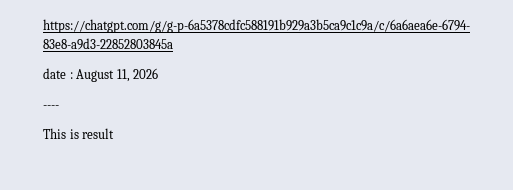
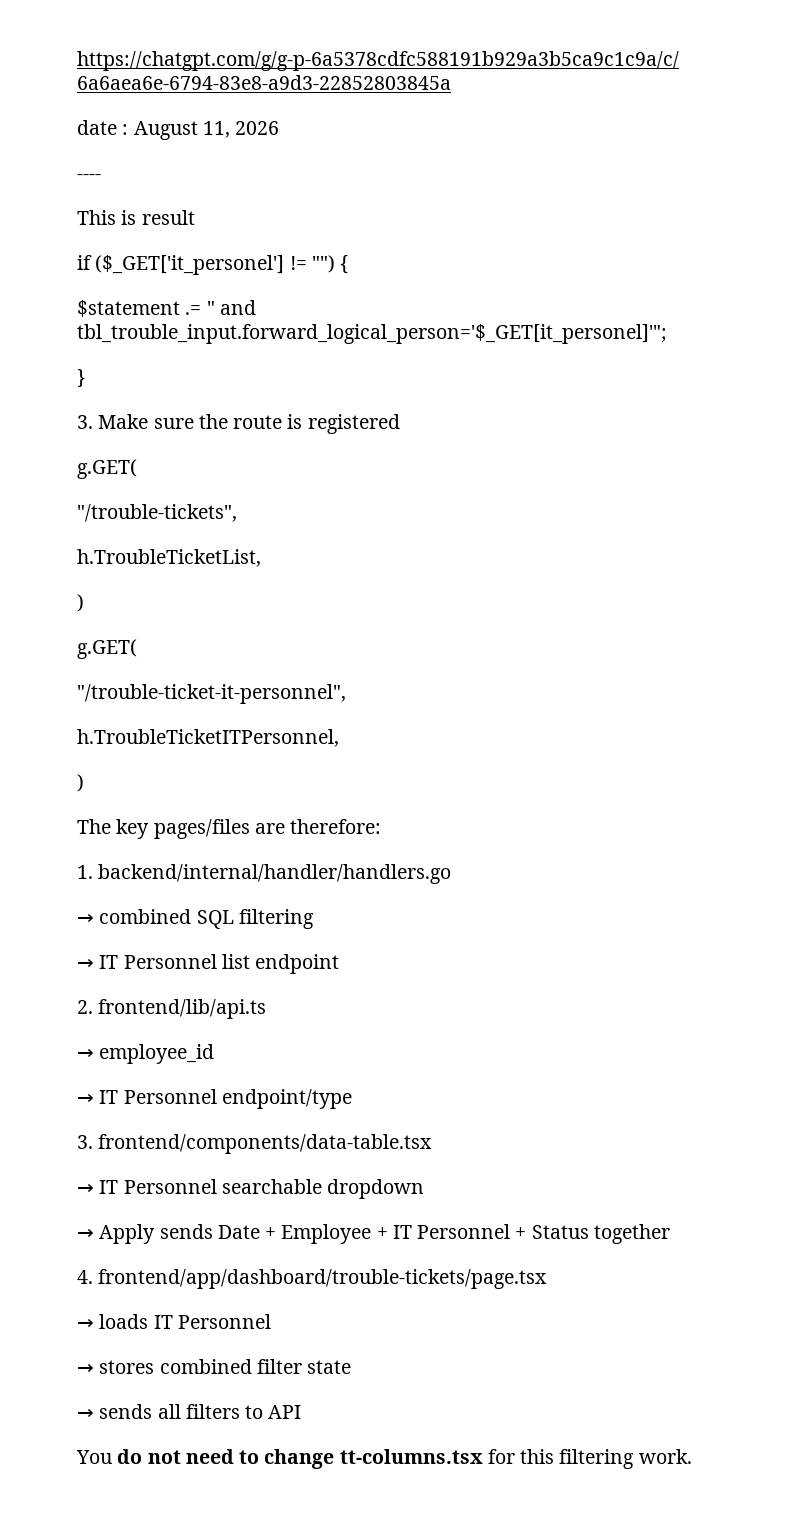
+ if ($_GET['it_personel'] != "") {
+ $statement .= " and tbl_trouble_input.forward_logical_person='$_GET[it_personel]'";
+ }
+ 3. Make sure the route is registered
+ g.GET(
+ "/trouble-tickets",
+ h.TroubleTicketList,
+ )
+ g.GET(
+ "/trouble-ticket-it-personnel",
+ h.TroubleTicketITPersonnel,
+ )
+ The key pages/files are therefore:
+ 1. backend/internal/handler/handlers.go
+ → combined SQL filtering
+ → IT Personnel list endpoint
+ 2. frontend/lib/api.ts
+ → employee_id
+ → IT Personnel endpoint/type
+ 3. frontend/components/data-table.tsx
+ → IT Personnel searchable dropdown
+ → Apply sends Date + Employee + IT Personnel + Status together
+ 4. frontend/app/dashboard/trouble-tickets/page.tsx
+ → loads IT Personnel
+ → stores combined filter state
+ → sends all filters to API
+ You do not need to change tt-columns.tsx for this filtering work.

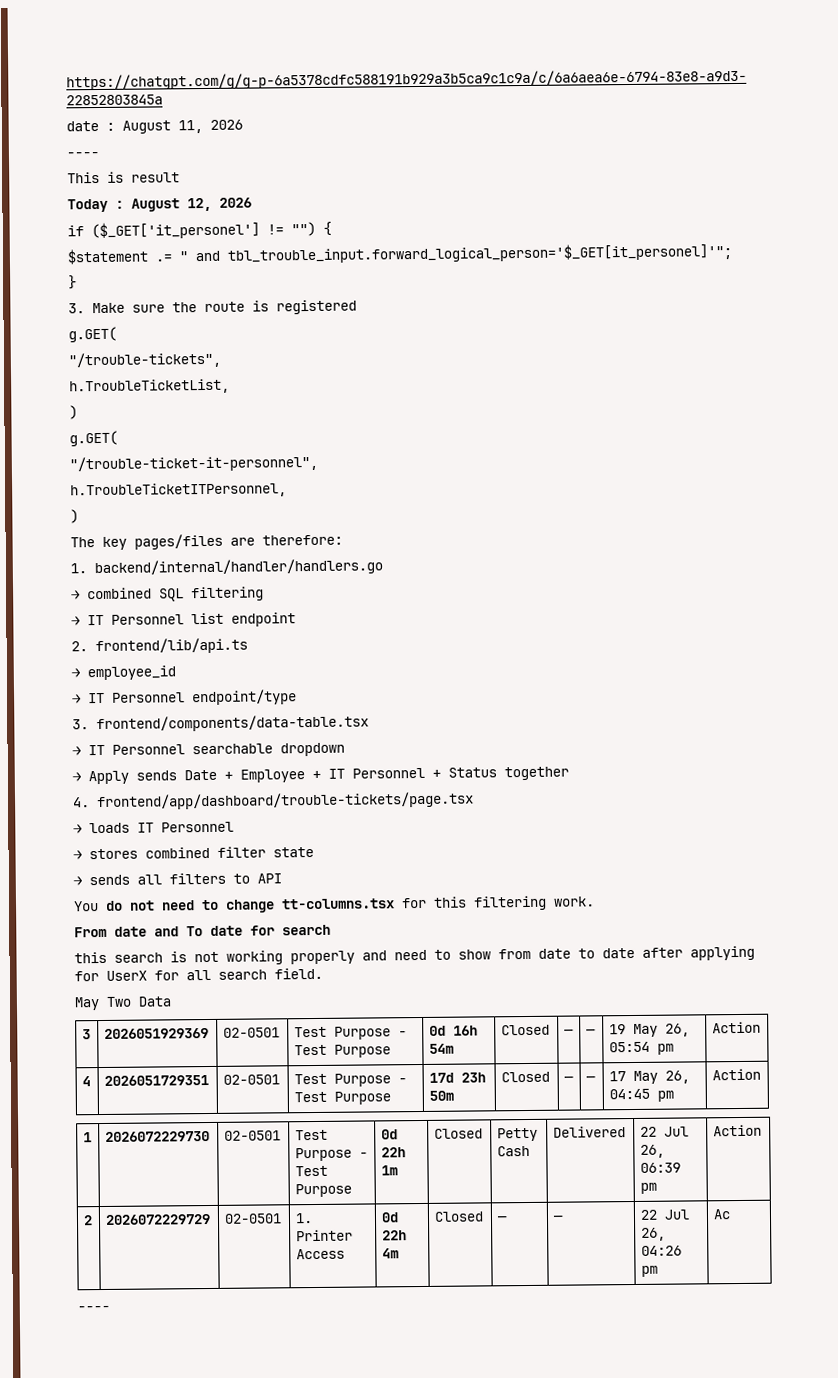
+ Today : August 12, 2026
+ From date and To date for search
+ this search is not working properly and need to show from date to date after applying for UserX for all search field.
+ May Two Data
+ 3 | 2026051929369 | 02-0501 | Test Purpose - Test Purpose | 0d 16h 54m | Closed | — | — | 19 May 26, 05:54 pm | Action
+ 4 | 2026051729351 | 02-0501 | Test Purpose - Test Purpose | 17d 23h 50m | Closed | — | — | 17 May 26, 04:45 pm | Action
+ 1 | 2026072229730 | 02-0501 | Test Purpose - Test Purpose | 0d 22h 1m | Closed | Petty Cash | Delivered | 22 Jul 26, 06:39 pm | Action
+ 2 | 2026072229729 | 02-0501 | 1. Printer Access | 0d 22h 4m | Closed | — | — | 22 Jul 26, 04:26 pm | Ac
+ ----

